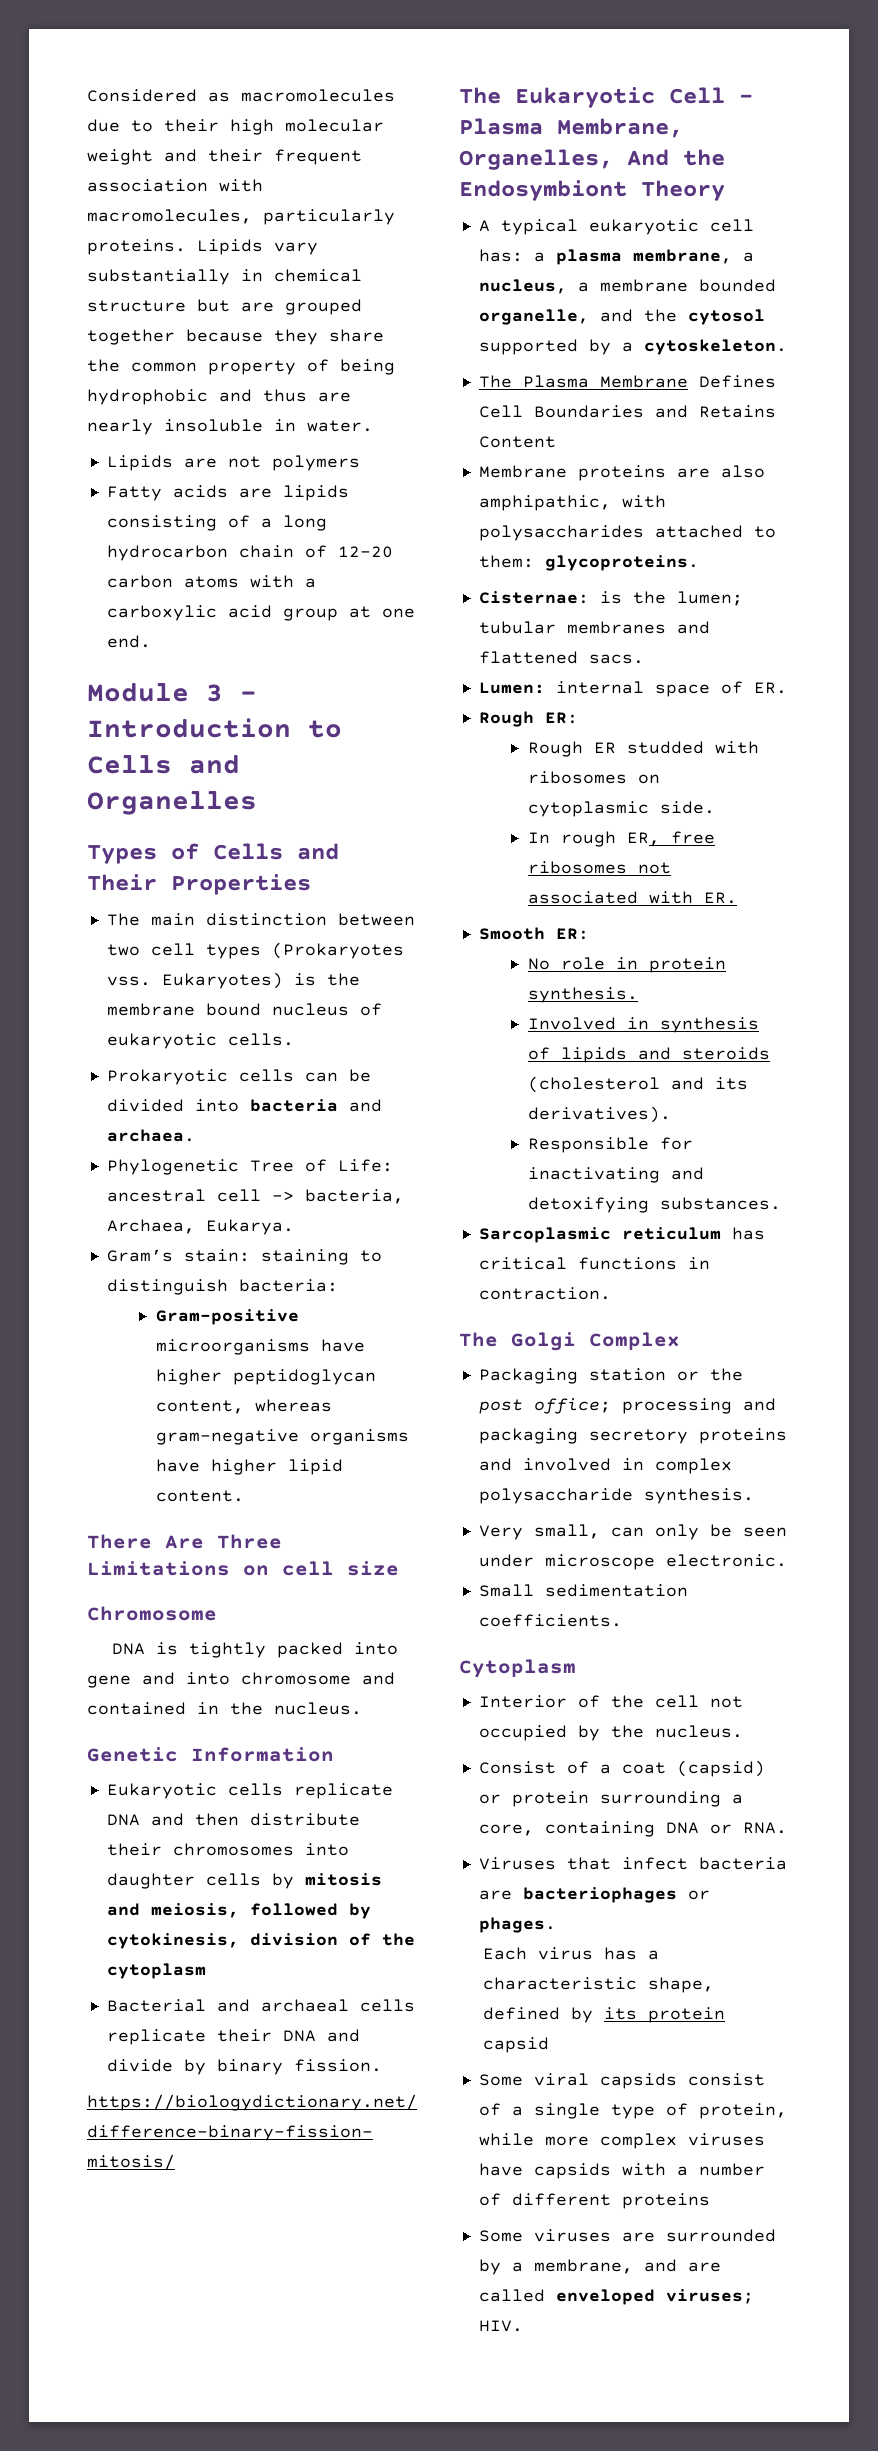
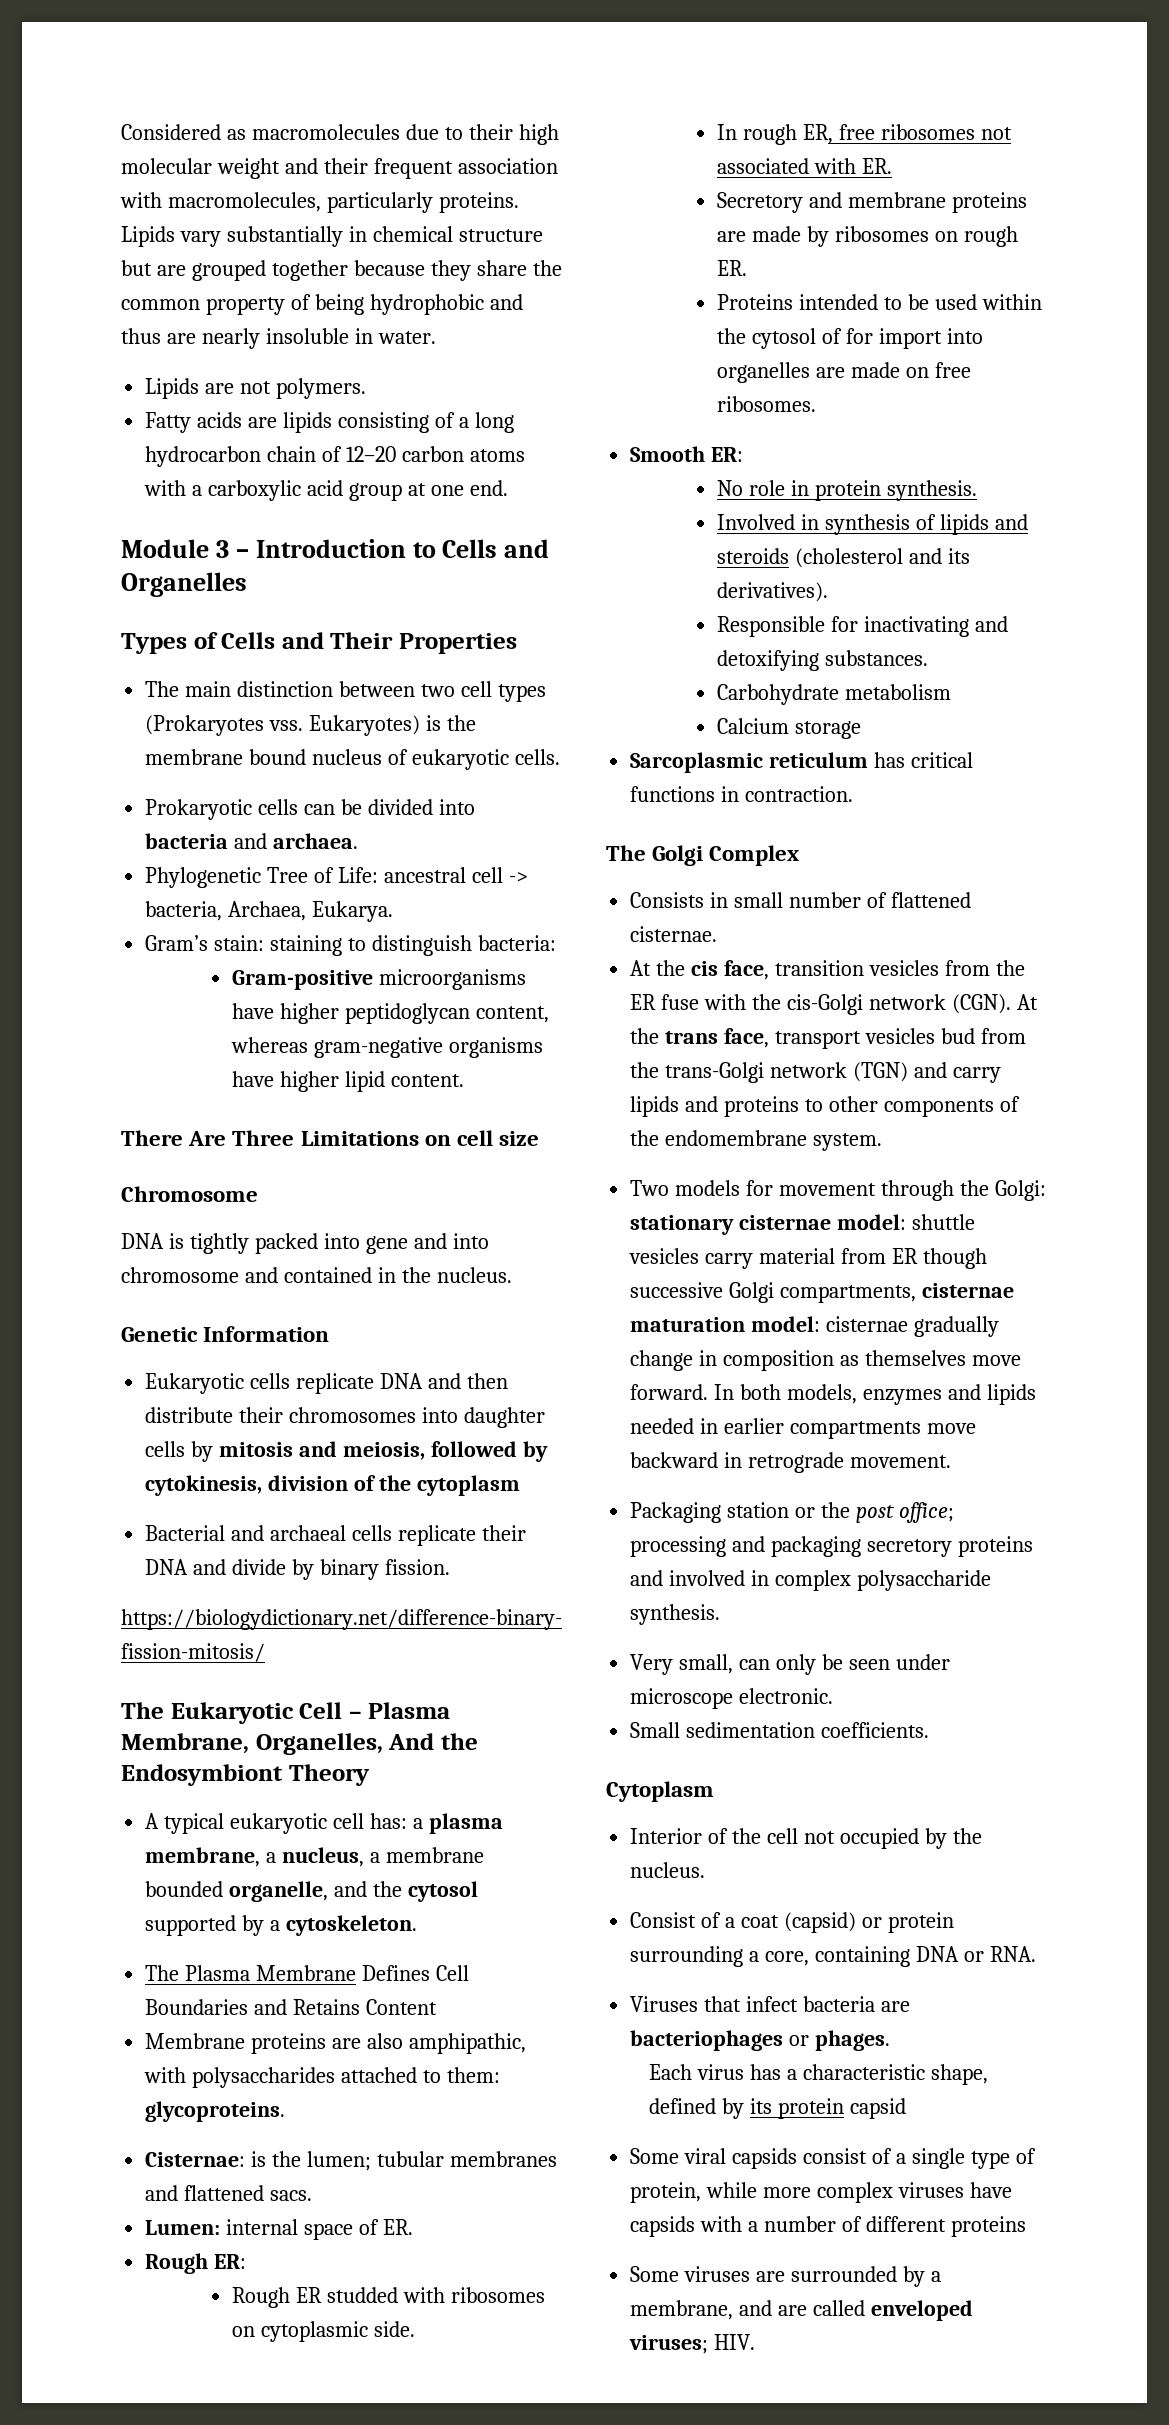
- Lipids are not polymers
+ Lipids are not polymers.
+ Secretory and membrane proteins are made by ribosomes on rough ER.
+ Proteins intended to be used within the cytosol of for import into organelles are made on free ribosomes.
+ Carbohydrate metabolism
+ Calcium storage
+ Consists in small number of flattened cisternae.
+ At the cis face, transition vesicles from the ER fuse with the cis-Golgi network (CGN). At the trans face, transport vesicles bud from the trans-Golgi network (TGN) and carry lipids and proteins to other components of the endomembrane system.
+ Two models for movement through the Golgi: stationary cisternae model: shuttle vesicles carry material from ER though successive Golgi compartments, cisternae maturation model: cisternae gradually change in composition as themselves move forward. In both models, enzymes and lipids needed in earlier compartments move backward in retrograde movement.

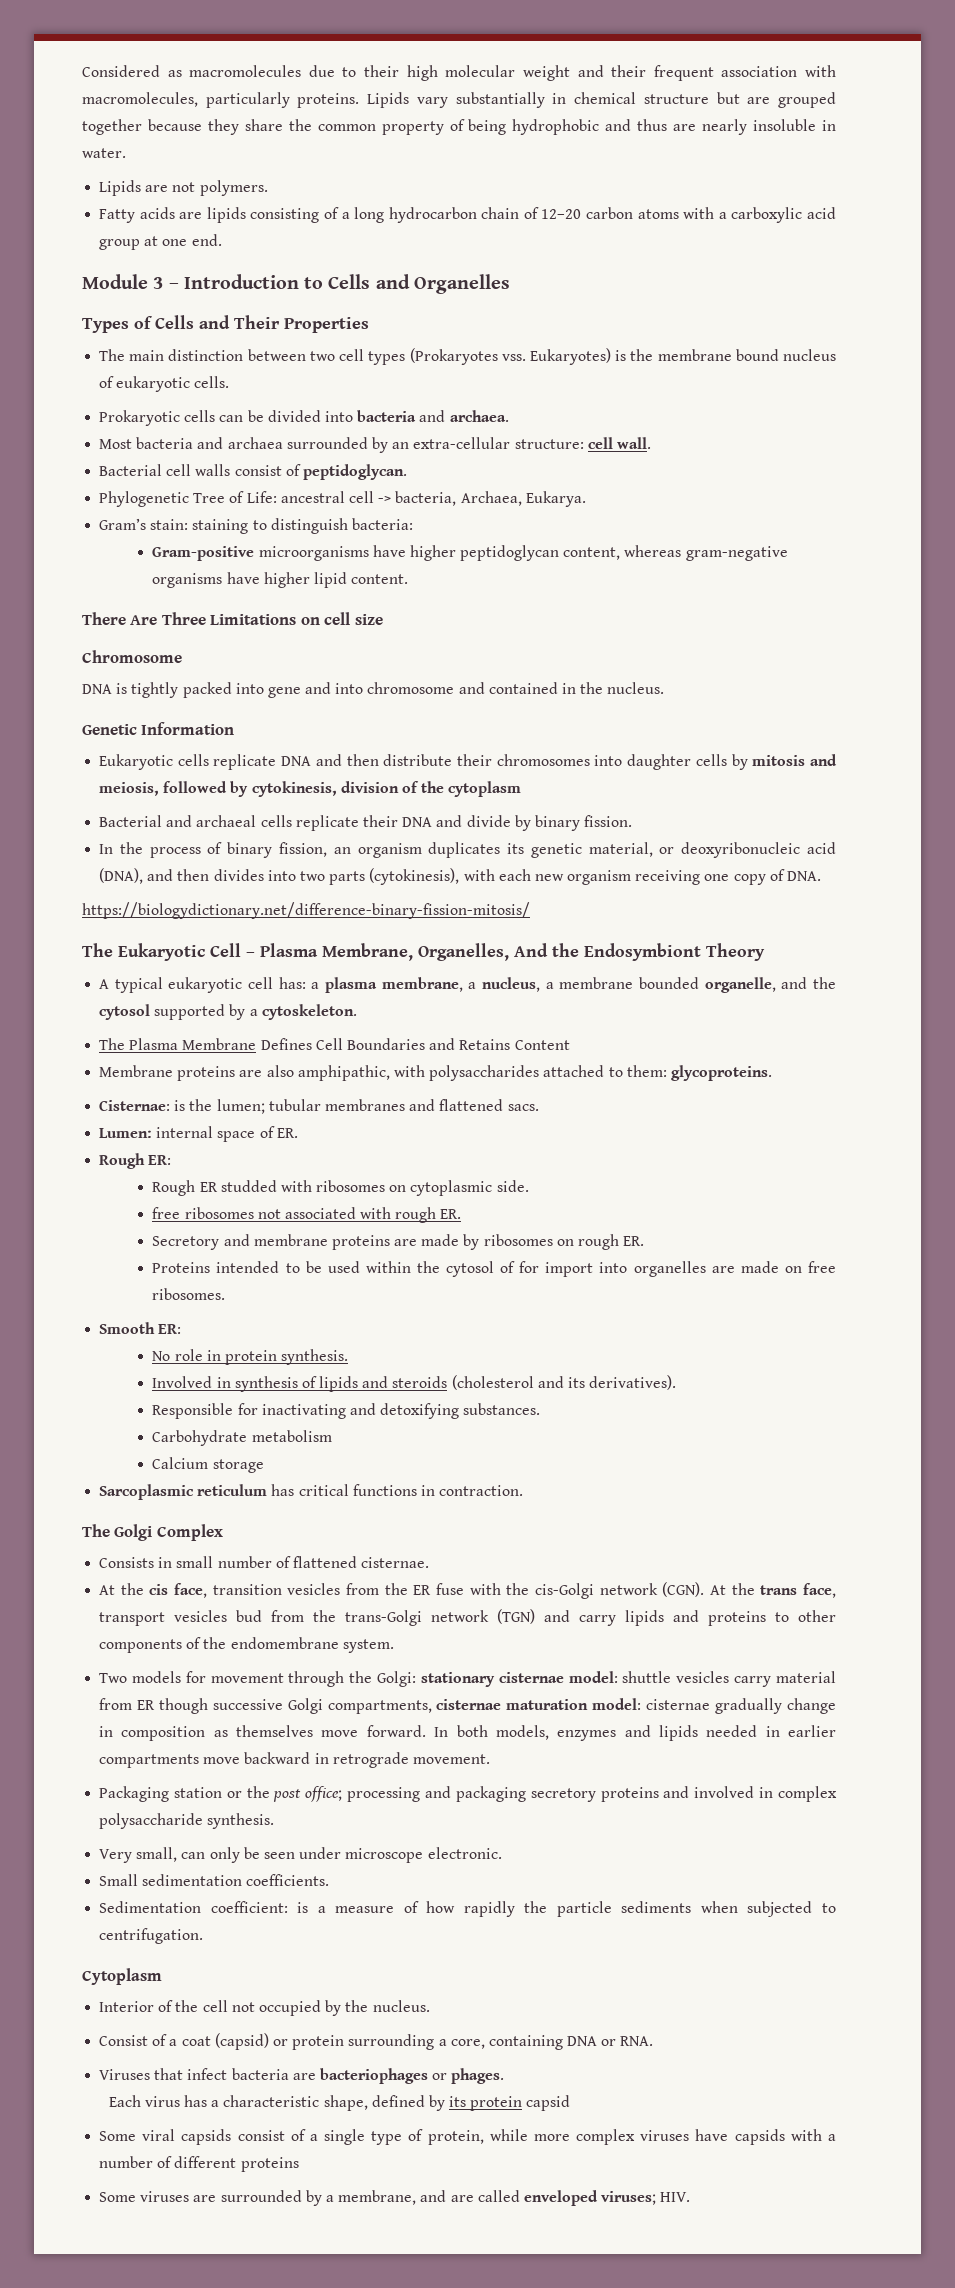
+ Most bacteria and archaea surrounded by an extra-cellular structure: cell wall.
+ Bacterial cell walls consist of peptidoglycan.
+ In the process of binary fission, an organism duplicates its genetic material, or deoxyribonucleic acid (DNA), and then divides into two parts (cytokinesis), with each new organism receiving one copy of DNA.
- In rough ER, free ribosomes not associated with ER.
+ free ribosomes not associated with rough ER.
+ Sedimentation coefficient: is a measure of how rapidly the particle sediments when subjected to centrifugation.

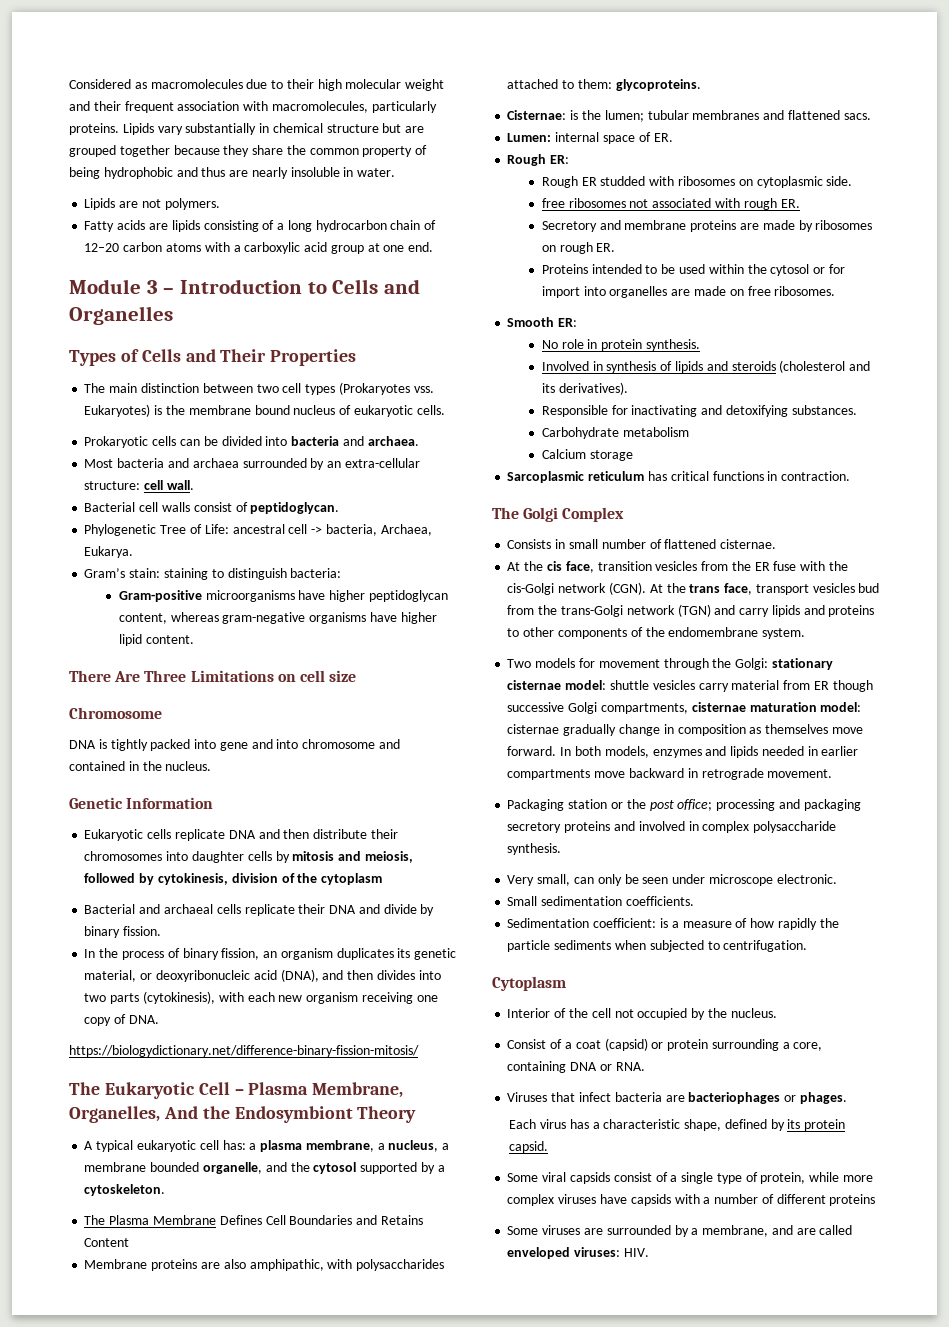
- Proteins intended to be used within the cytosol of for import into organelles are made on free ribosomes.
+ Proteins intended to be used within the cytosol or for import into organelles are made on free ribosomes.
- Each virus has a characteristic shape, defined by its protein capsid
+ Each virus has a characteristic shape, defined by its protein capsid.
- Some viruses are surrounded by a membrane, and are called enveloped viruses; HIV.
+ Some viruses are surrounded by a membrane, and are called enveloped viruses: HIV.

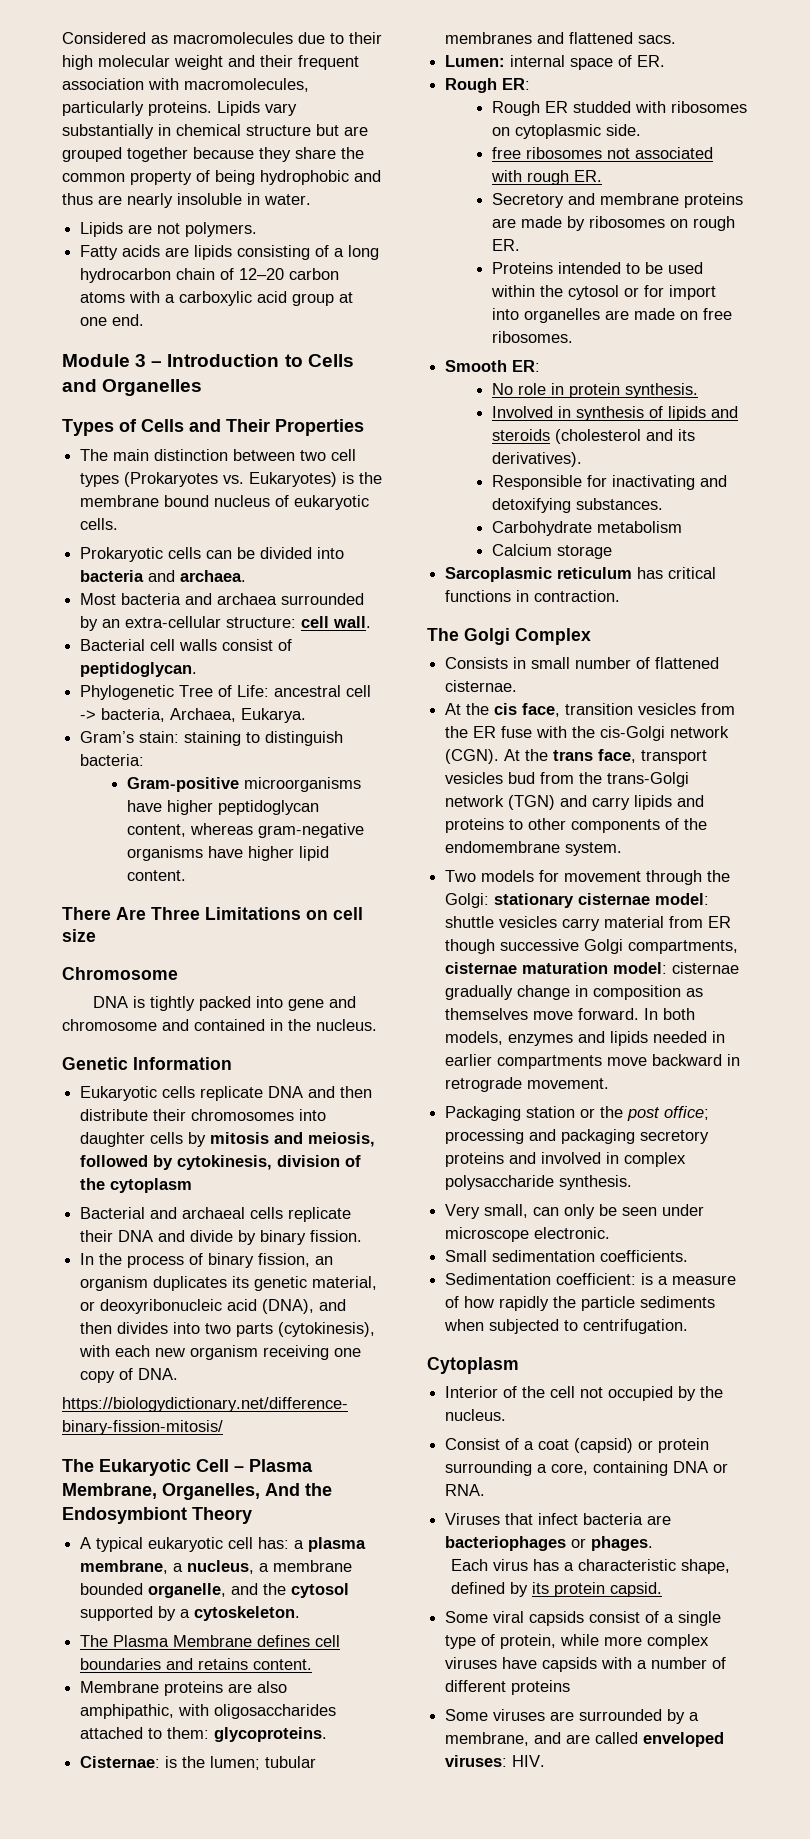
- The main distinction between two cell types (Prokaryotes vss. Eukaryotes) is the membrane bound nucleus of eukaryotic cells.
+ The main distinction between two cell types (Prokaryotes vs. Eukaryotes) is the membrane bound nucleus of eukaryotic cells.
- DNA is tightly packed into gene and into chromosome and contained in the nucleus.
+ DNA is tightly packed into gene and chromosome and contained in the nucleus.
- The Plasma Membrane Defines Cell Boundaries and Retains Content
+ The Plasma Membrane defines cell boundaries and retains content.
- Membrane proteins are also amphipathic, with polysaccharides attached to them: glycoproteins.
+ Membrane proteins are also amphipathic, with oligosaccharides attached to them: glycoproteins.

